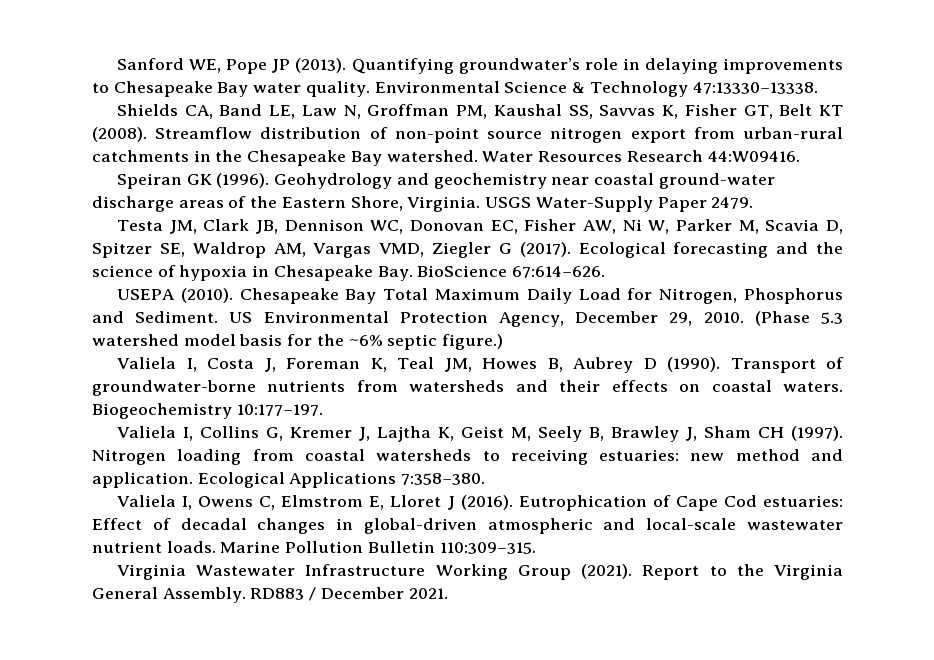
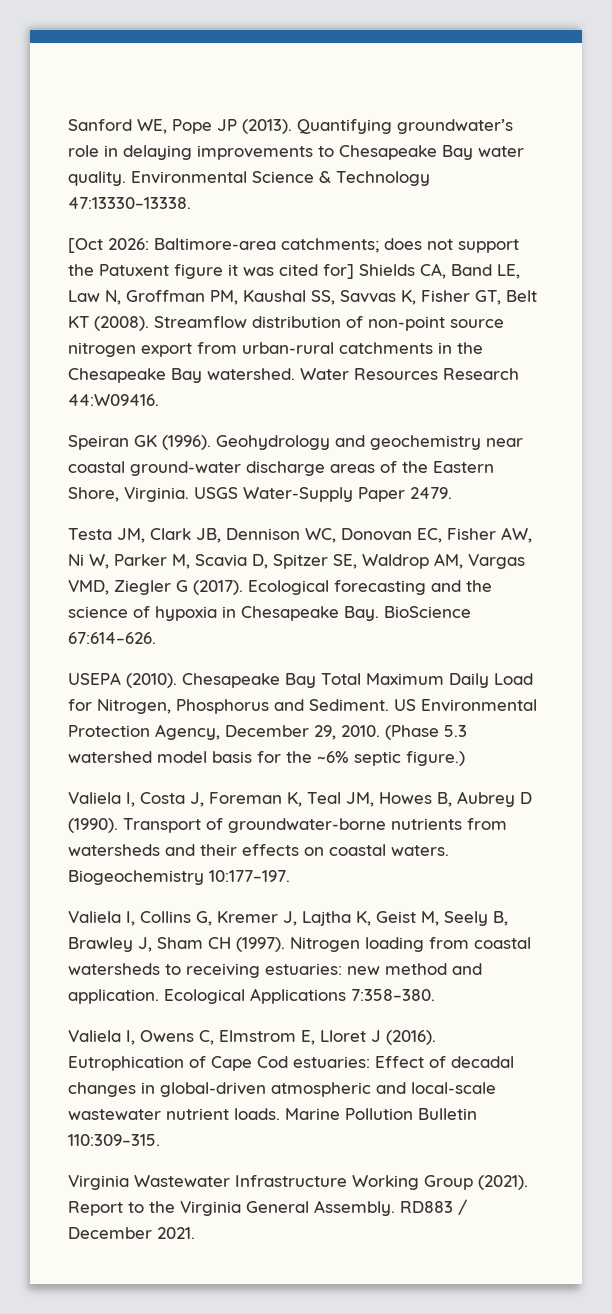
- Shields CA, Band LE, Law N, Groffman PM, Kaushal SS, Savvas K, Fisher GT, Belt KT (2008).
+ [Oct 2026: Baltimore-area catchments; does not support the Patuxent figure it was cited for] Shields CA, Band LE, Law N, Groffman PM, Kaushal SS, Savvas K, Fisher GT, Belt KT (2008).

